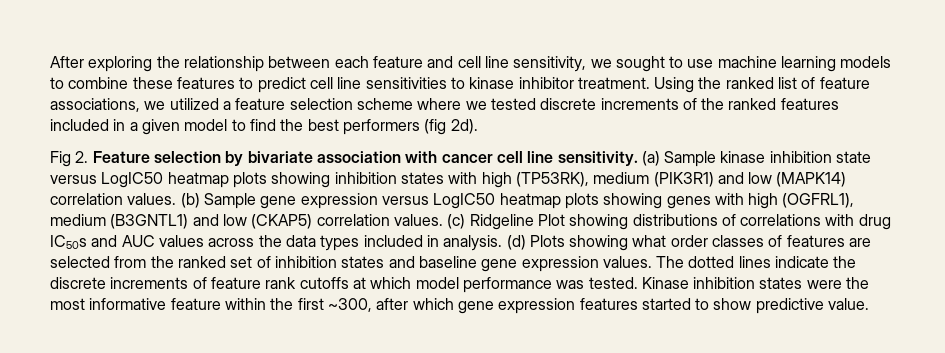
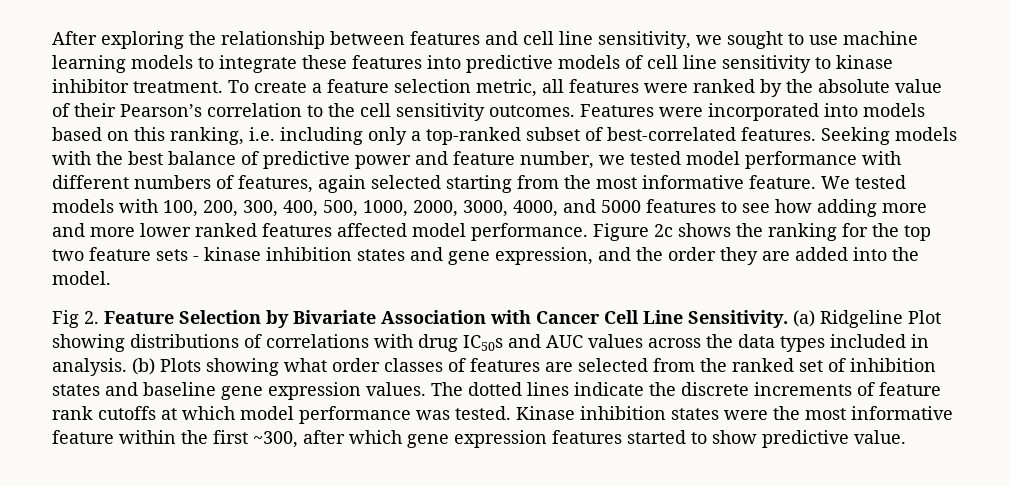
- After exploring the relationship between each feature and cell line sensitivity, we sought to use machine learning models to combine these features to predict cell line sensitivities to kinase inhibitor treatment.
+ After exploring the relationship between features and cell line sensitivity, we sought to use machine learning models to integrate these features into predictive models of cell line sensitivity to kinase inhibitor treatment.
- Using the ranked list of feature associations, we utilized a feature selection scheme where we tested discrete increments of the ranked features included in a given model to find the best performers (fig 2d).
- Fig 2. Feature selection by bivariate association with cancer cell line sensitivity. (a) Sample kinase inhibition state versus LogIC50 heatmap plots showing inhibition states with high (TP53RK), medium (PIK3R1) and low (MAPK14) correlation values. (b) Sample gene expression versus LogIC50 heatmap plots showing genes with high (OGFRL1), medium (B3GNTL1) and low (CKAP5) correlation values. (c) Ridgeline Plot showing distributions of correlations with drug IC50s and AUC values across the data types included in analysis.
+ To create a feature selection metric, all features were ranked by the absolute value of their Pearson’s correlation to the cell sensitivity outcomes. Features were incorporated into models based on this ranking, i.e. including only a top-ranked subset of best-correlated features. Seeking models with the best balance of predictive power and feature number, we tested model performance with different numbers of features, again selected starting from the most informative feature. We tested models with 100, 200, 300, 400, 500, 1000, 2000, 3000, 4000, and 5000 features to see how adding more and more lower ranked features affected model performance. Figure 2c shows the ranking for the top two feature sets - kinase inhibition states and gene expression, and the order they are added into the model.
+ Fig 2. Feature Selection by Bivariate Association with Cancer Cell Line Sensitivity. (a) Ridgeline Plot showing distributions of correlations with drug IC50s and AUC values across the data types included in analysis.
- (d) Plots showing what order classes of features are selected from the ranked set of inhibition states and baseline gene expression values.
+ (b) Plots showing what order classes of features are selected from the ranked set of inhibition states and baseline gene expression values.

